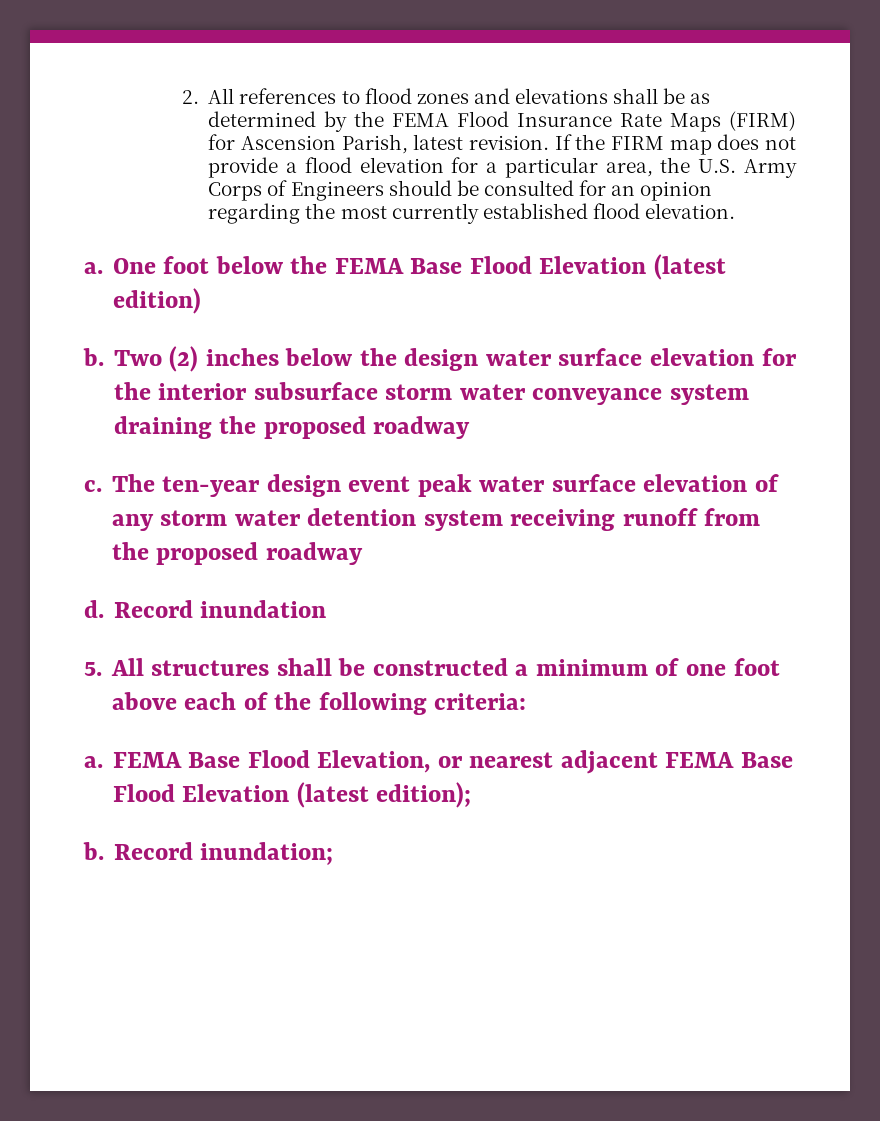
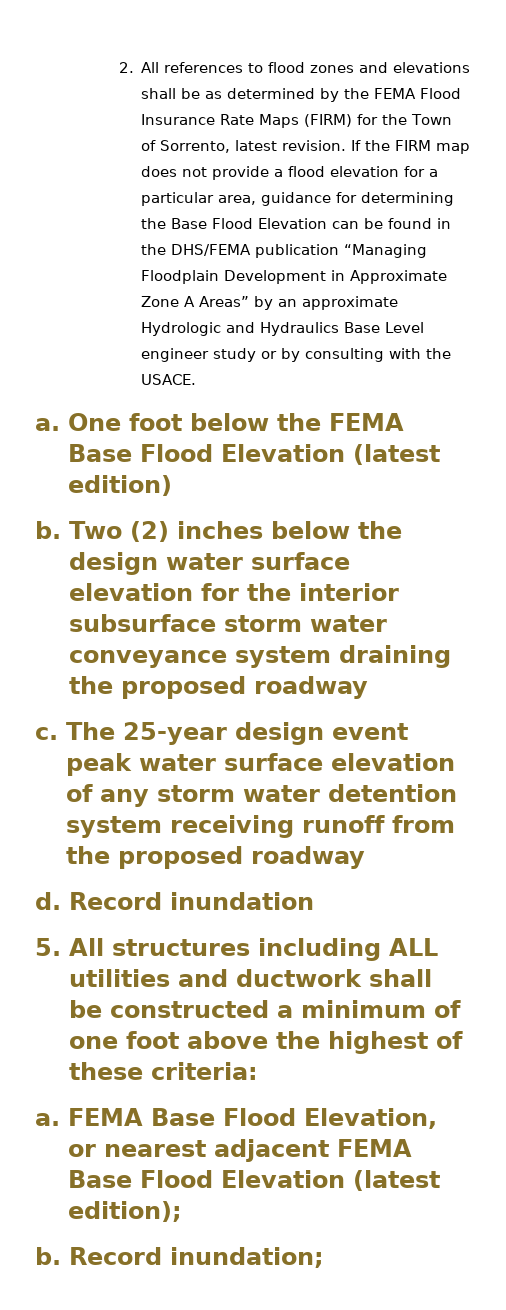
- 2. All references to flood zones and elevations shall be as determined by the FEMA Flood Insurance Rate Maps (FIRM) for Ascension Parish, latest revision.
+ 2. All references to flood zones and elevations shall be as determined by the FEMA Flood Insurance Rate Maps (FIRM) for the Town of Sorrento, latest revision.
- If the FIRM map does not provide a flood elevation for a particular area, the U.S. Army Corps of Engineers should be consulted for an opinion regarding the most currently established flood elevation.
+ If the FIRM map does not provide a flood elevation for a particular area, guidance for determining the Base Flood Elevation can be found in the DHS/FEMA publication “Managing Floodplain Development in Approximate Zone A Areas” by an approximate Hydrologic and Hydraulics Base Level engineer study or by consulting with the USACE.
- The ten-year design event peak water surface elevation of any storm water detention system receiving runoff from the proposed roadway
+ The 25-year design event peak water surface elevation of any storm water detention system receiving runoff from the proposed roadway
- 5. All structures shall be constructed a minimum of one foot above each of the following criteria:
+ 5. All structures including ALL utilities and ductwork shall be constructed a minimum of one foot above the highest of these criteria:

